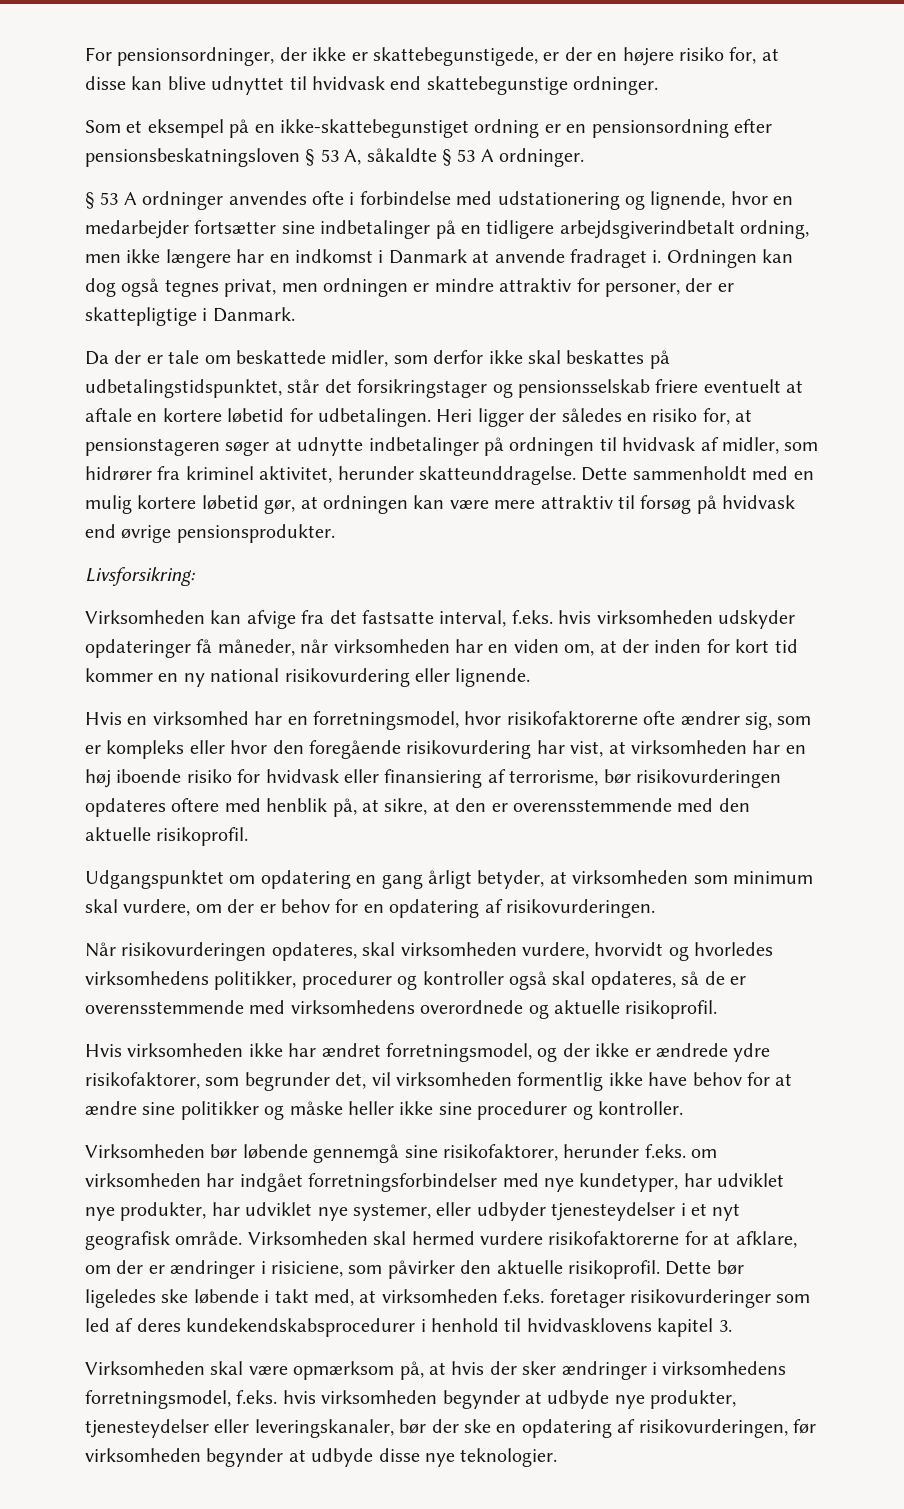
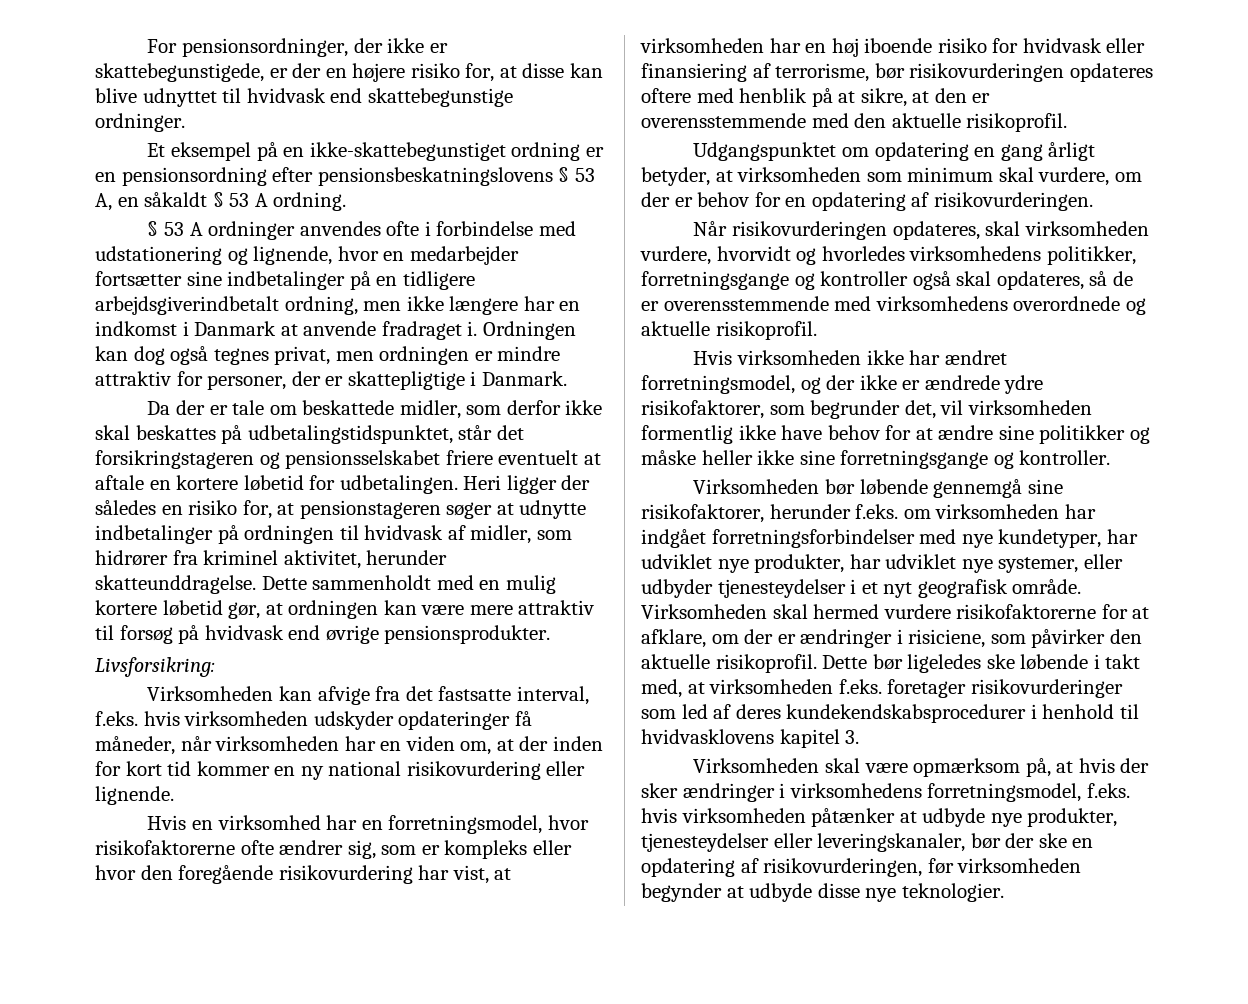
- Som et eksempel på en ikke-skattebegunstiget ordning er en pensionsordning efter pensionsbeskatningsloven § 53 A, såkaldte § 53 A ordninger.
+ Et eksempel på en ikke-skattebegunstiget ordning er en pensionsordning efter pensionsbeskatningslovens § 53 A, en såkaldt § 53 A ordning.
- Da der er tale om beskattede midler, som derfor ikke skal beskattes på udbetalingstidspunktet, står det forsikringstager og pensionsselskab friere eventuelt at aftale en kortere løbetid for udbetalingen.
+ Da der er tale om beskattede midler, som derfor ikke skal beskattes på udbetalingstidspunktet, står det forsikringstageren og pensionsselskabet friere eventuelt at aftale en kortere løbetid for udbetalingen.
- Hvis en virksomhed har en forretningsmodel, hvor risikofaktorerne ofte ændrer sig, som er kompleks eller hvor den foregående risikovurdering har vist, at virksomheden har en høj iboende risiko for hvidvask eller finansiering af terrorisme, bør risikovurderingen opdateres oftere med henblik på, at sikre, at den er overensstemmende med den aktuelle risikoprofil.
+ Hvis en virksomhed har en forretningsmodel, hvor risikofaktorerne ofte ændrer sig, som er kompleks eller hvor den foregående risikovurdering har vist, at virksomheden har en høj iboende risiko for hvidvask eller finansiering af terrorisme, bør risikovurderingen opdateres oftere med henblik på at sikre, at den er overensstemmende med den aktuelle risikoprofil.
- Når risikovurderingen opdateres, skal virksomheden vurdere, hvorvidt og hvorledes virksomhedens politikker, procedurer og kontroller også skal opdateres, så de er overensstemmende med virksomhedens overordnede og aktuelle risikoprofil.
+ Når risikovurderingen opdateres, skal virksomheden vurdere, hvorvidt og hvorledes virksomhedens politikker, forretningsgange og kontroller også skal opdateres, så de er overensstemmende med virksomhedens overordnede og aktuelle risikoprofil.
- Hvis virksomheden ikke har ændret forretningsmodel, og der ikke er ændrede ydre risikofaktorer, som begrunder det, vil virksomheden formentlig ikke have behov for at ændre sine politikker og måske heller ikke sine procedurer og kontroller.
+ Hvis virksomheden ikke har ændret forretningsmodel, og der ikke er ændrede ydre risikofaktorer, som begrunder det, vil virksomheden formentlig ikke have behov for at ændre sine politikker og måske heller ikke sine forretningsgange og kontroller.
- Virksomheden skal være opmærksom på, at hvis der sker ændringer i virksomhedens forretningsmodel, f.eks. hvis virksomheden begynder at udbyde nye produkter, tjenesteydelser eller leveringskanaler, bør der ske en opdatering af risikovurderingen, før virksomheden begynder at udbyde disse nye teknologier.
+ Virksomheden skal være opmærksom på, at hvis der sker ændringer i virksomhedens forretningsmodel, f.eks. hvis virksomheden påtænker at udbyde nye produkter, tjenesteydelser eller leveringskanaler, bør der ske en opdatering af risikovurderingen, før virksomheden begynder at udbyde disse nye teknologier.

